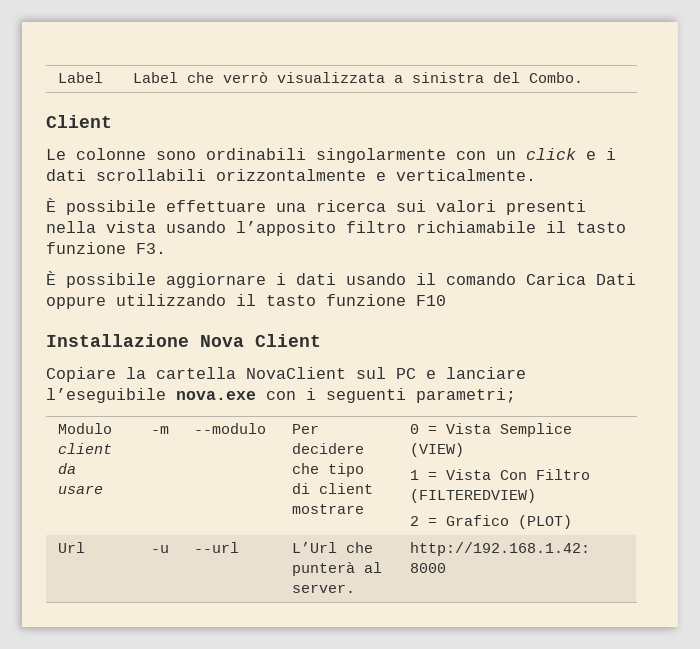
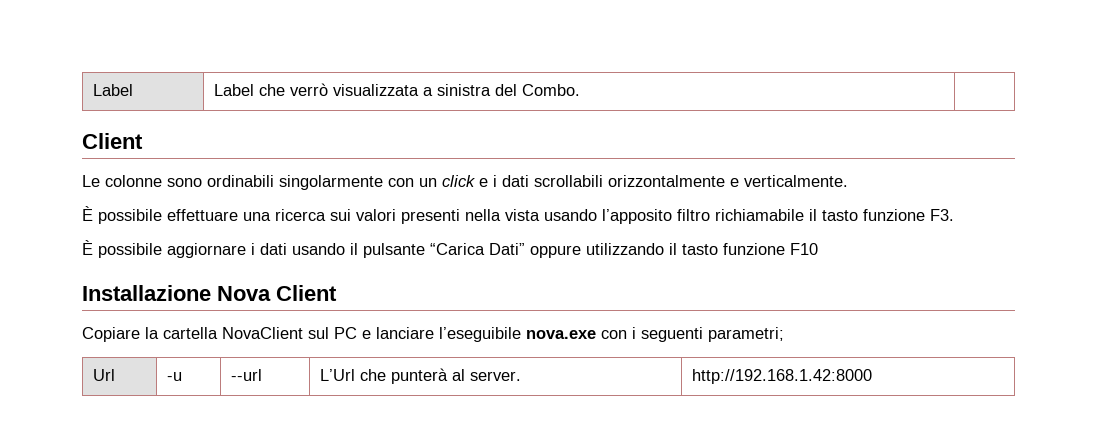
- È possibile aggiornare i dati usando il comando Carica Dati oppure utilizzando il tasto funzione F10
+ È possibile aggiornare i dati usando il pulsante “Carica Dati” oppure utilizzando il tasto funzione F10
- Modulo client da usare | -m | --modulo | Per decidere che tipo di client mostrare | 0 = Vista Semplice (VIEW)
- 1 = Vista Con Filtro (FILTEREDVIEW)
- 2 = Grafico (PLOT)

